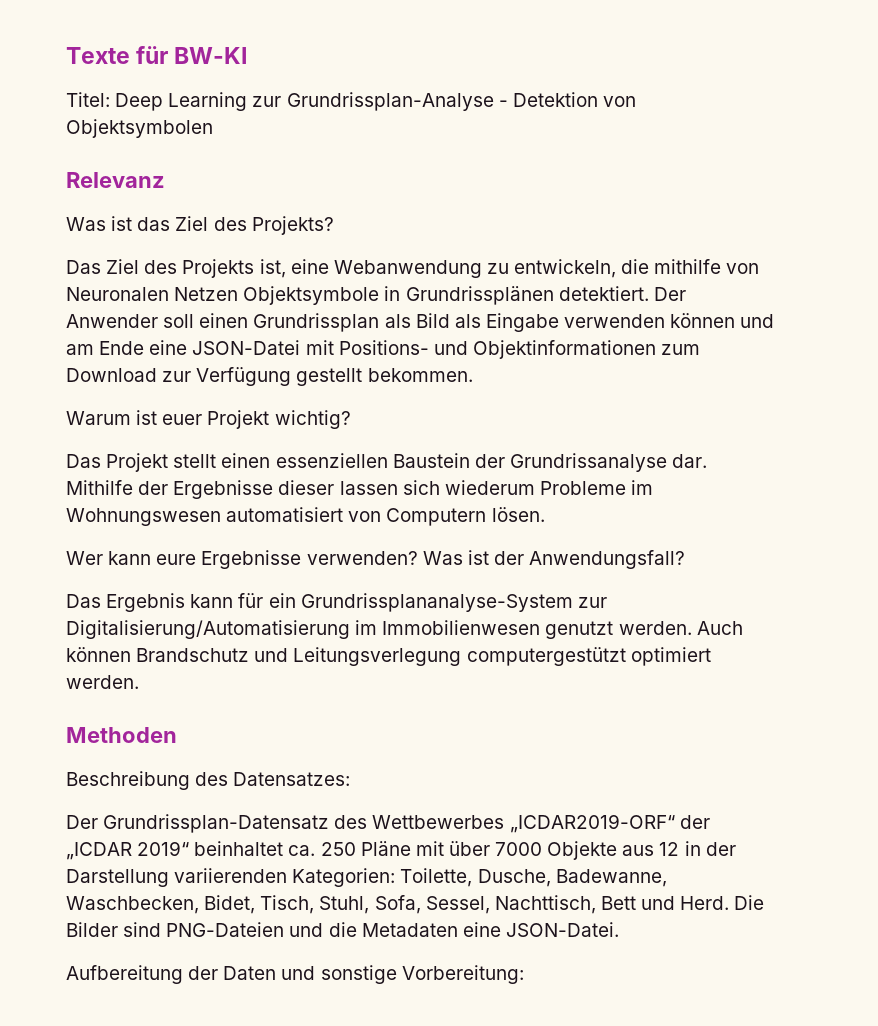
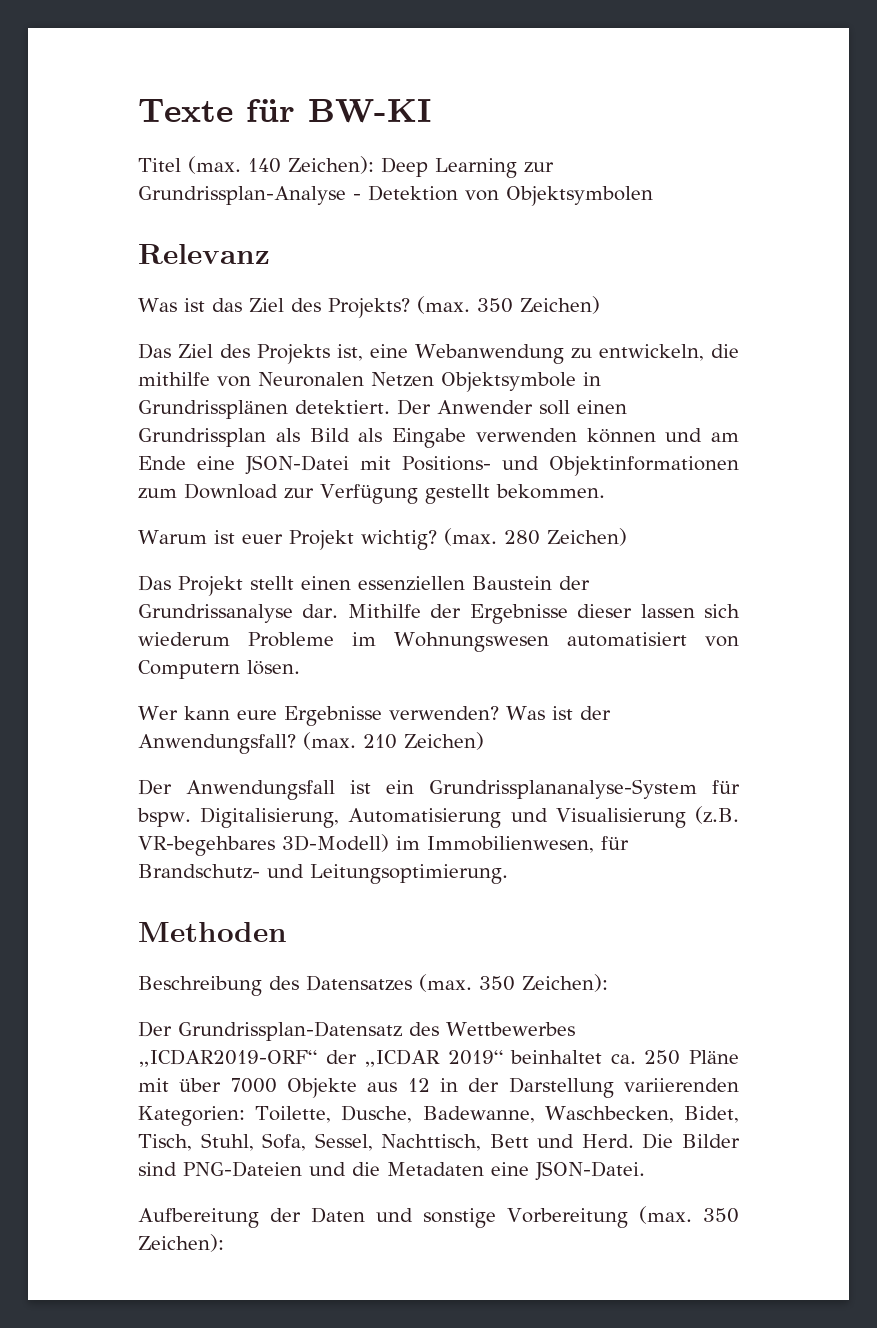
- Titel: Deep Learning zur Grundrissplan-Analyse - Detektion von Objektsymbolen
+ Titel (max. 140 Zeichen): Deep Learning zur Grundrissplan-Analyse - Detektion von Objektsymbolen
+ (max. 350 Zeichen)
+ (max. 280 Zeichen)
- Was ist der Anwendungsfall?
- Das Ergebnis kann für ein Grundrissplananalyse-System zur Digitalisierung/Automatisierung im Immobilienwesen genutzt werden. Auch können Brandschutz und Leitungsverlegung computergestützt optimiert werden.
+ Was ist der Anwendungsfall? (max. 210 Zeichen)
+ Der Anwendungsfall ist ein Grundrissplananalyse-System für bspw. Digitalisierung, Automatisierung und Visualisierung (z.B. VR-begehbares 3D-Modell) im Immobilienwesen, für Brandschutz- und Leitungsoptimierung.
- Beschreibung des Datensatzes:
+ Beschreibung des Datensatzes (max. 350 Zeichen):
- Aufbereitung der Daten und sonstige Vorbereitung:
+ Aufbereitung der Daten und sonstige Vorbereitung (max. 350 Zeichen):

